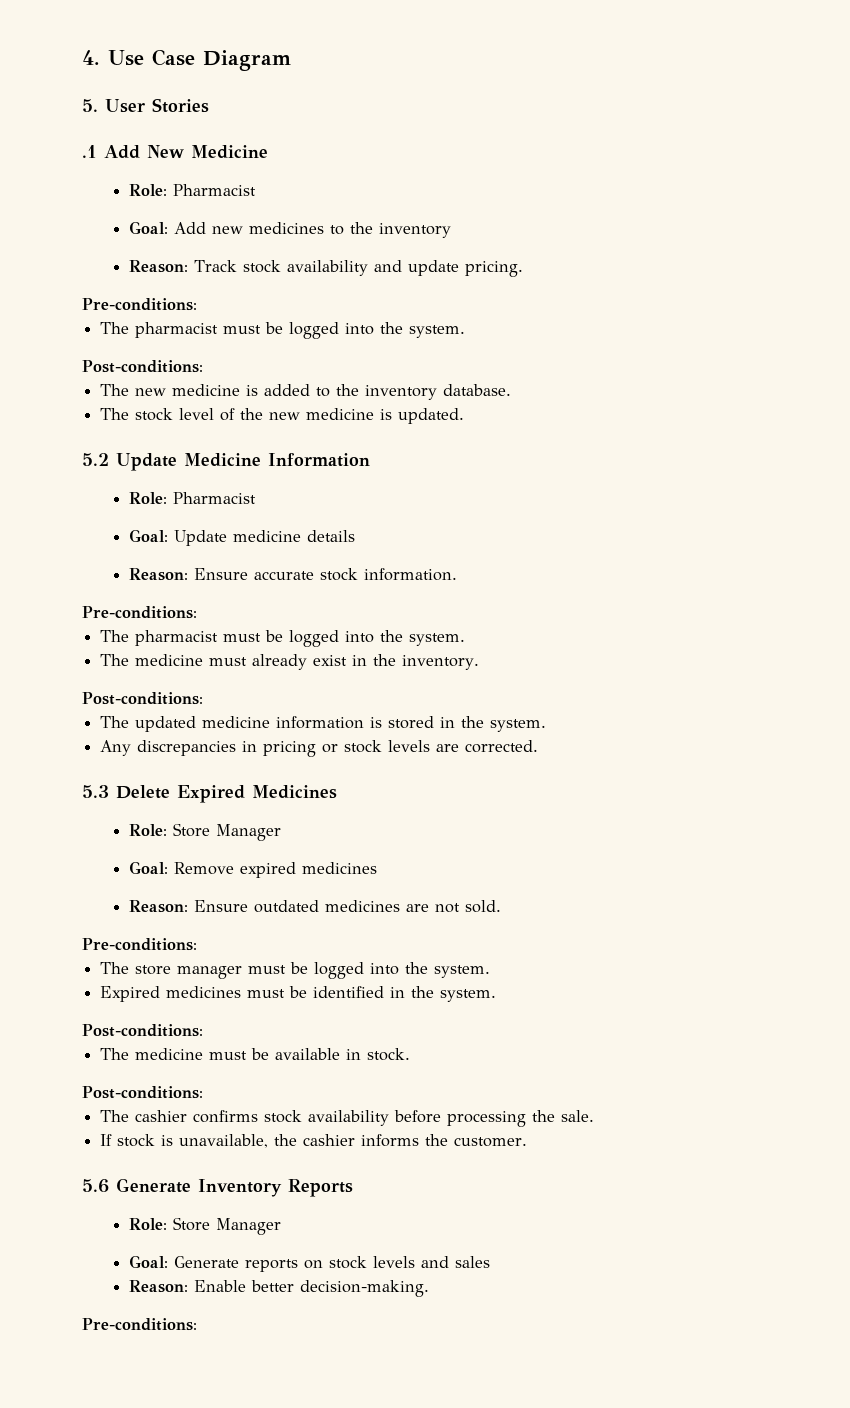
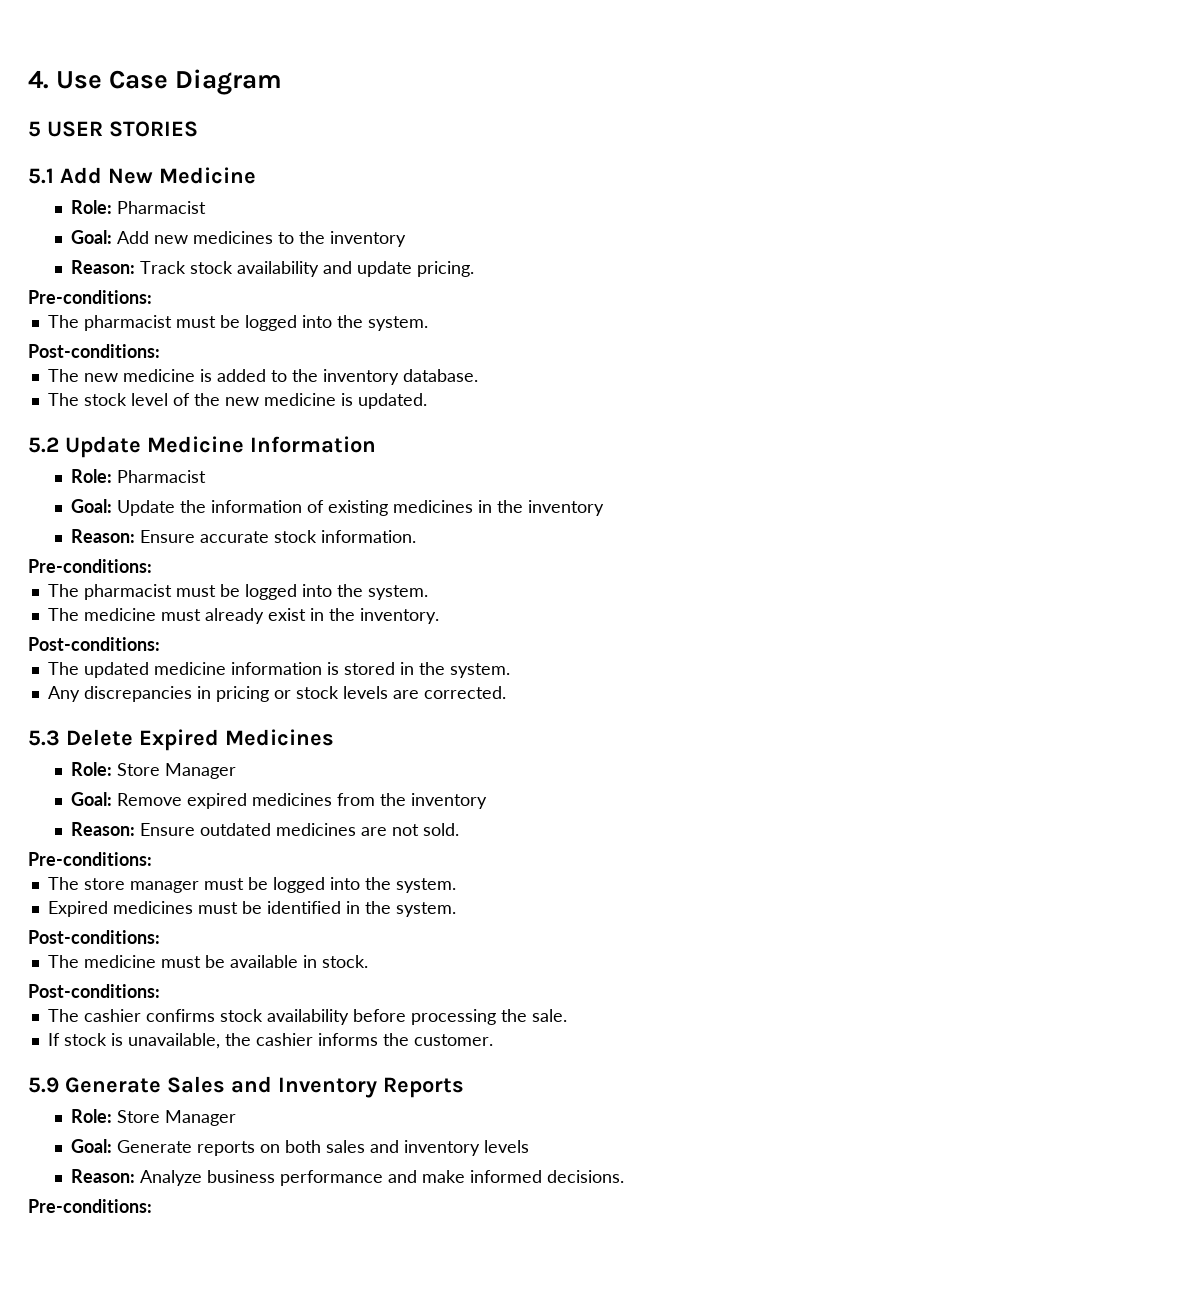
- 5. User Stories
- .1 Add New Medicine
+ 5 USER STORIES
+ 5.1 Add New Medicine
- Goal: Update medicine details
+ Goal: Update the information of existing medicines in the inventory
- Goal: Remove expired medicines
+ Goal: Remove expired medicines from the inventory
- 5.6 Generate Inventory Reports
+ 5.9 Generate Sales and Inventory Reports
- Goal: Generate reports on stock levels and sales
- Reason: Enable better decision-making.
+ Goal: Generate reports on both sales and inventory levels
+ Reason: Analyze business performance and make informed decisions.

